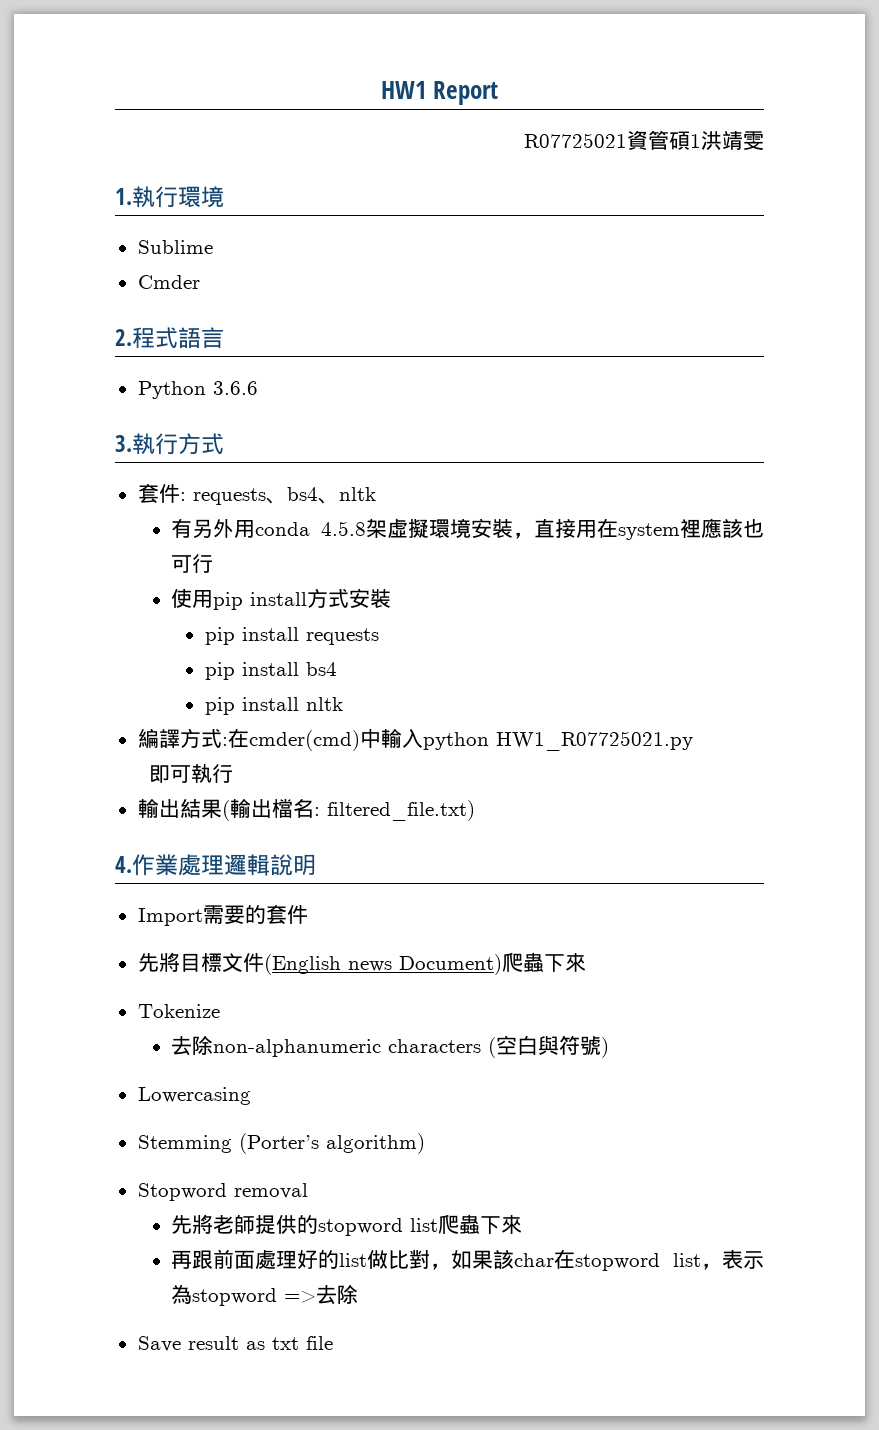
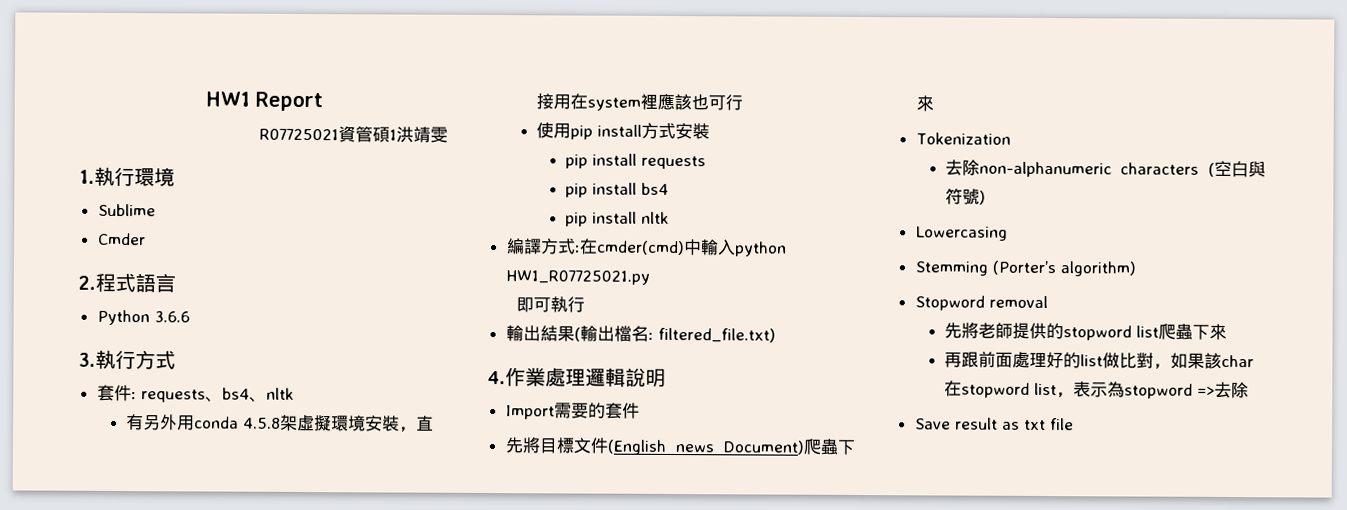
- Tokenize
+ Tokenization

